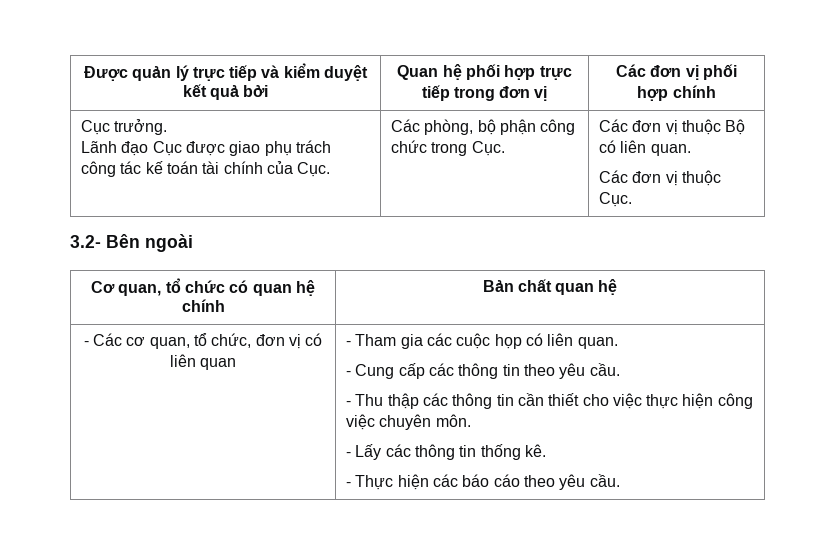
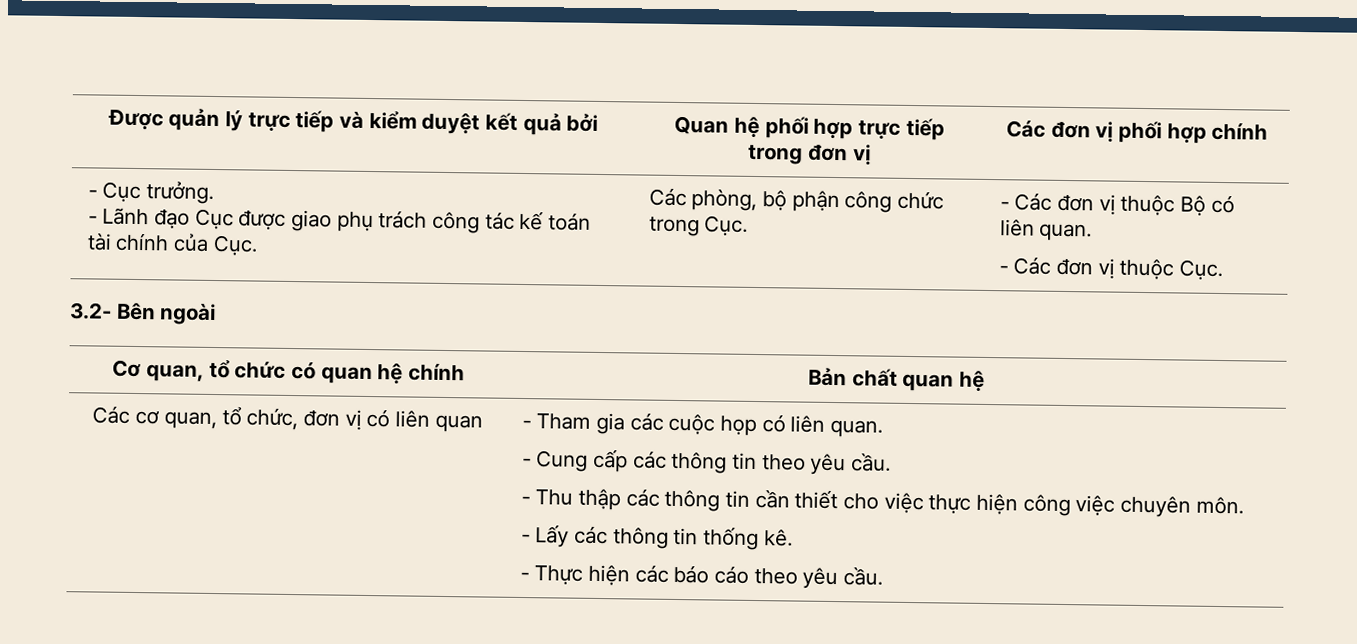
- Cục trưởng.
+ - Cục trưởng.
- Lãnh đạo Cục được giao phụ trách công tác kế toán tài chính của Cục.
+ - Lãnh đạo Cục được giao phụ trách công tác kế toán tài chính của Cục.
- Các đơn vị thuộc Bộ có liên quan.
+ - Các đơn vị thuộc Bộ có liên quan.
- Các đơn vị thuộc Cục.
+ - Các đơn vị thuộc Cục.
- - Các cơ quan, tổ chức, đơn vị có liên quan
+ Các cơ quan, tổ chức, đơn vị có liên quan

